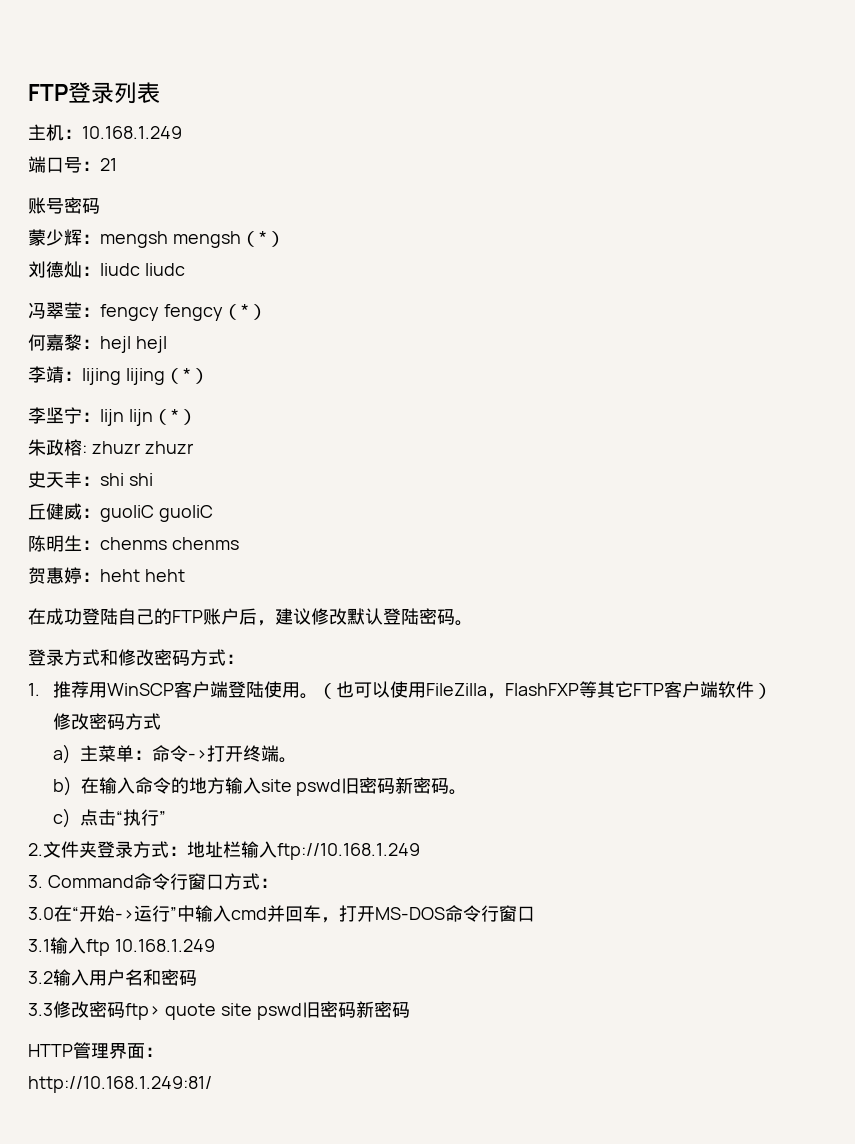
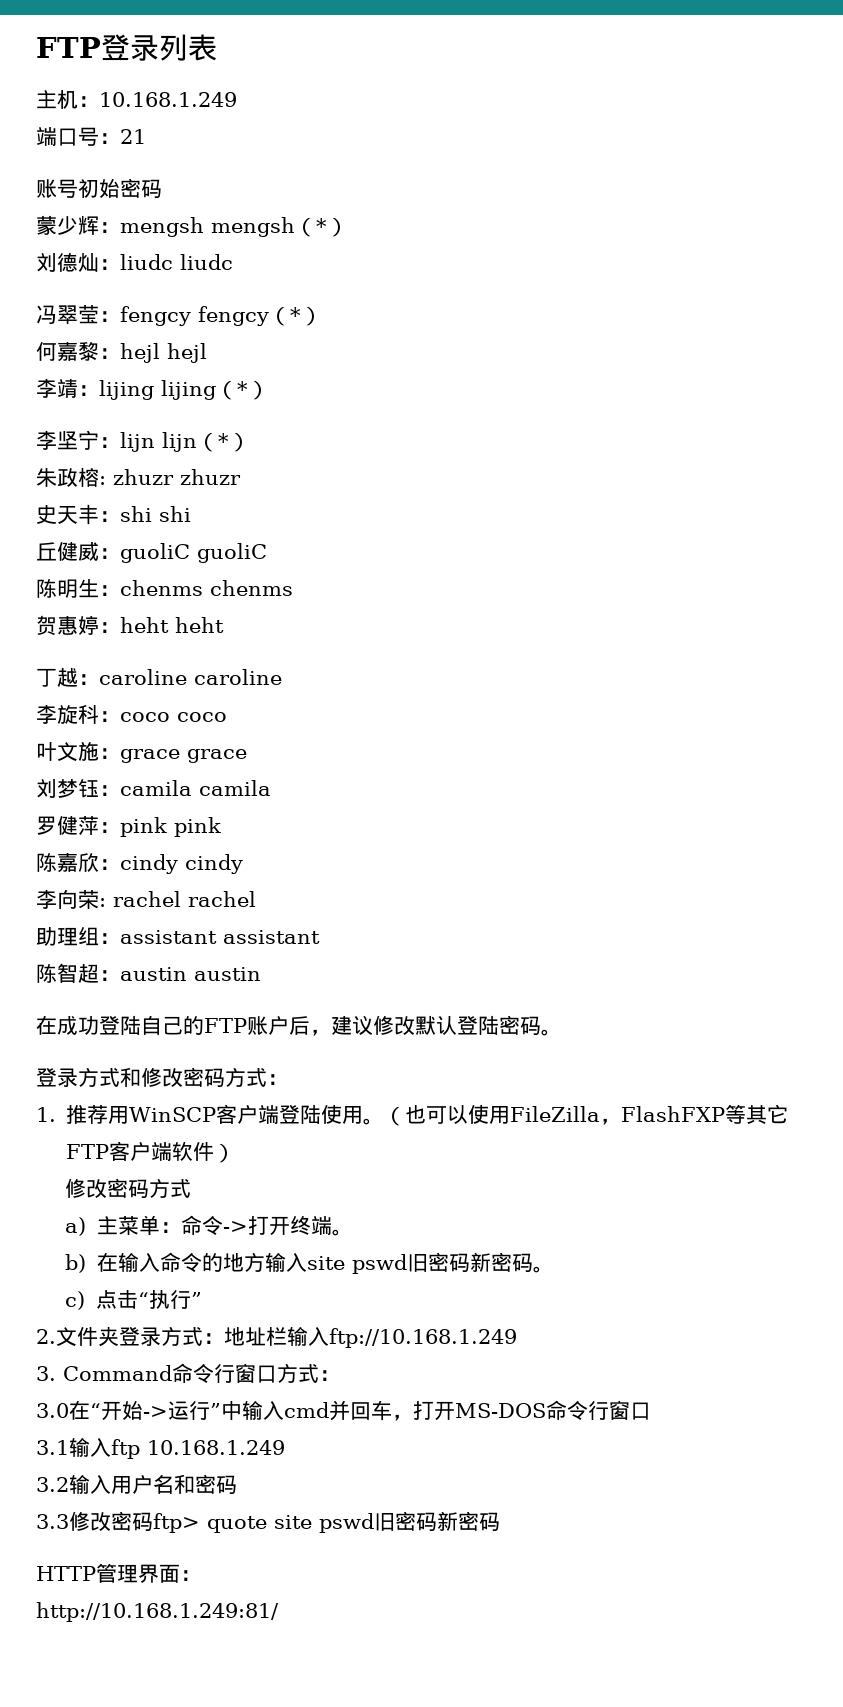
- 账号密码
+ 账号初始密码
+ 丁越：caroline caroline
+ 李旋科：coco coco
+ 叶文施：grace grace
+ 刘梦钰：camila camila
+ 罗健萍：pink pink
+ 陈嘉欣：cindy cindy
+ 李向荣: rachel rachel
+ 助理组：assistant assistant
+ 陈智超：austin austin

